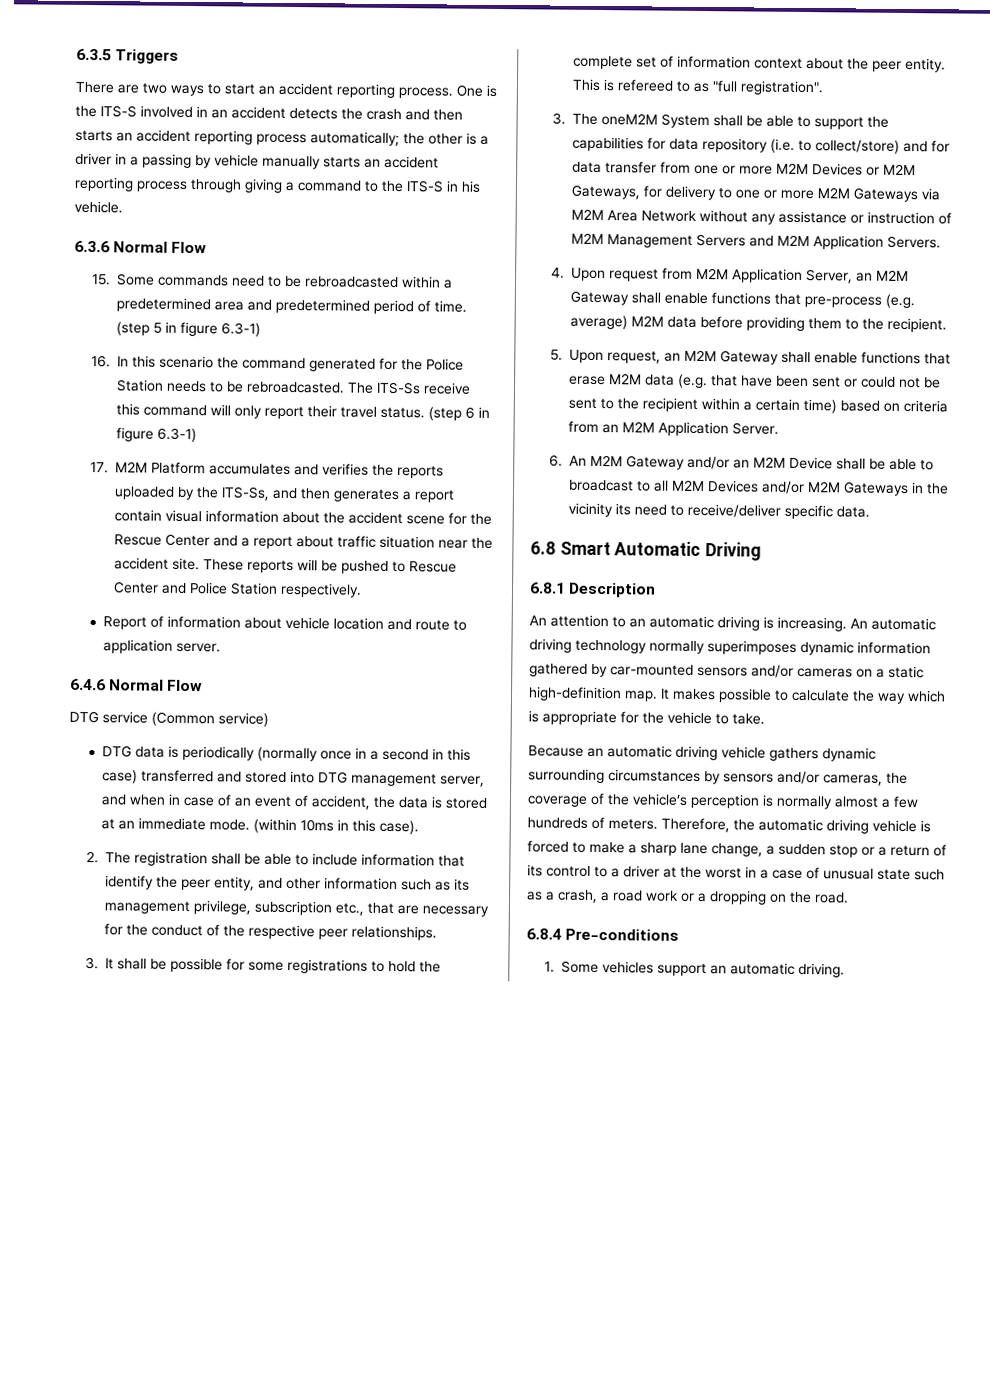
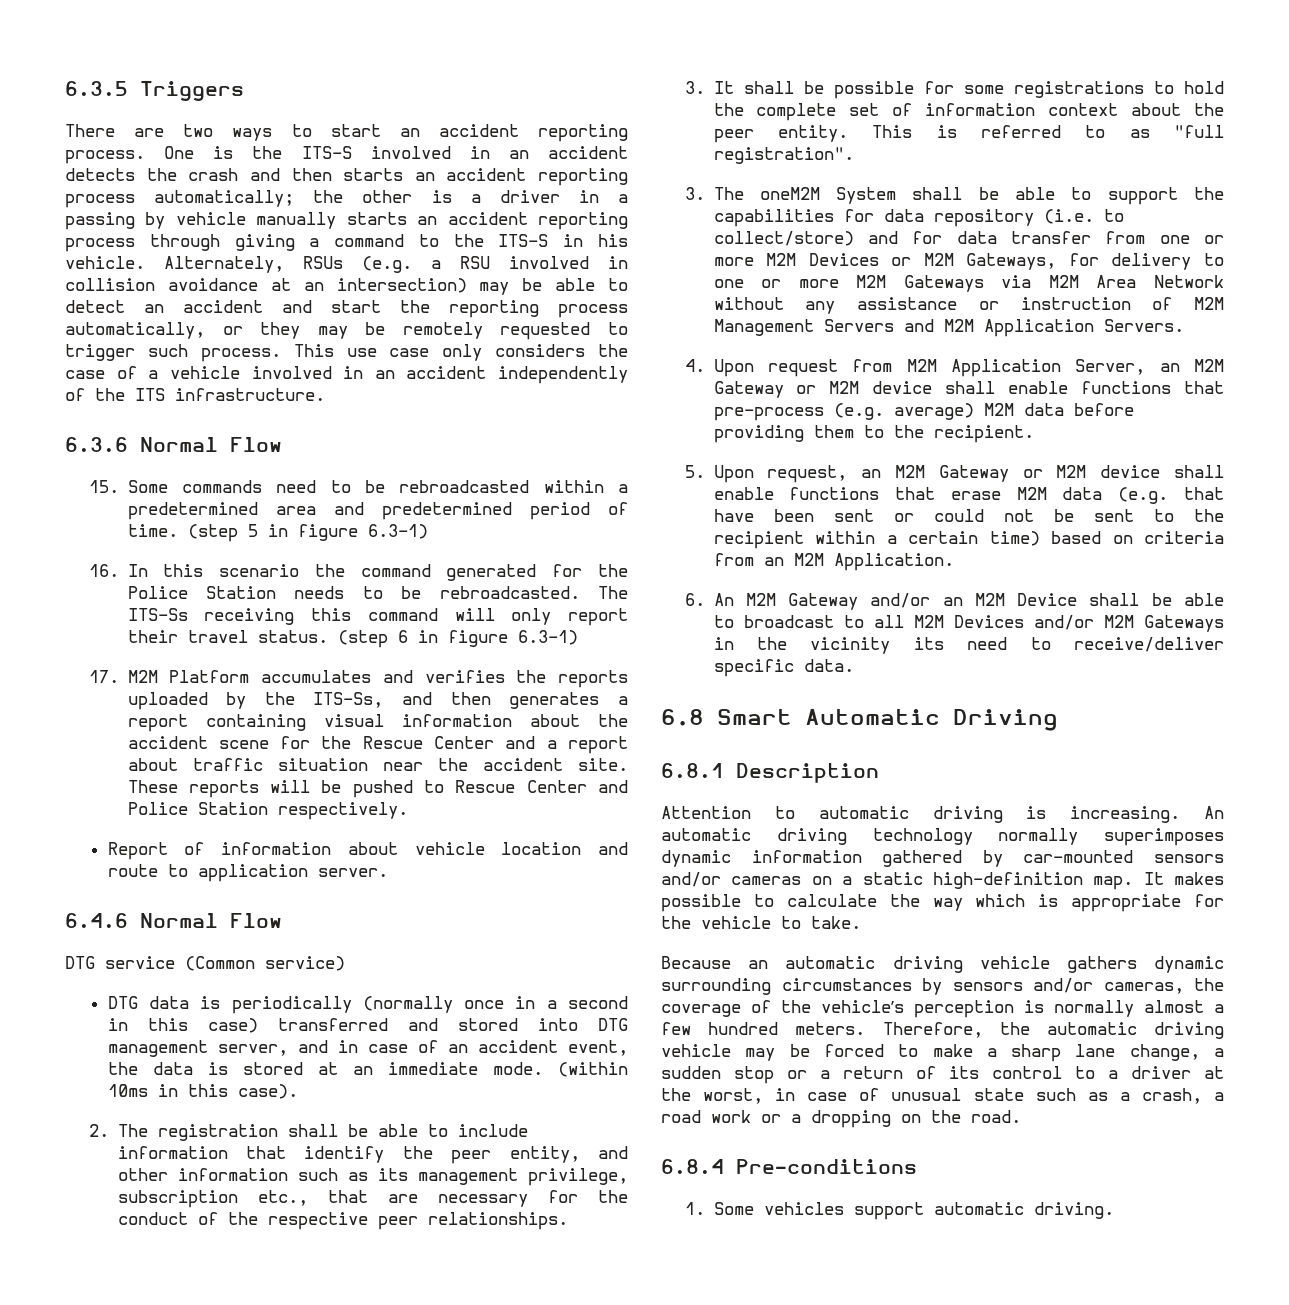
+ Alternately, RSUs (e.g. a RSU involved in collision avoidance at an intersection) may be able to detect an accident and start the reporting process automatically, or they may be remotely requested to trigger such process. This use case only considers the case of a vehicle involved in an accident independently of the ITS infrastructure.
- The ITS-Ss receive this command will only report their travel status.
+ The ITS-Ss receiving this command will only report their travel status.
- 17. M2M Platform accumulates and verifies the reports uploaded by the ITS-Ss, and then generates a report contain visual information about the accident scene for the Rescue Center and a report about traffic situation near the accident site.
+ 17. M2M Platform accumulates and verifies the reports uploaded by the ITS-Ss, and then generates a report containing visual information about the accident scene for the Rescue Center and a report about traffic situation near the accident site.
- DTG data is periodically (normally once in a second in this case) transferred and stored into DTG management server, and when in case of an event of accident, the data is stored at an immediate mode.
+ DTG data is periodically (normally once in a second in this case) transferred and stored into DTG management server, and in case of an accident event, the data is stored at an immediate mode.
- This is refereed to as "full registration".
+ This is referred to as "full registration".
- 4. Upon request from M2M Application Server, an M2M Gateway shall enable functions that pre-process (e.g. average) M2M data before providing them to the recipient.
+ 4. Upon request from M2M Application Server, an M2M Gateway or M2M device shall enable functions that pre-process (e.g. average) M2M data before providing them to the recipient.
- 5. Upon request, an M2M Gateway shall enable functions that erase M2M data (e.g. that have been sent or could not be sent to the recipient within a certain time) based on criteria from an M2M Application Server.
+ 5. Upon request, an M2M Gateway or M2M device shall enable functions that erase M2M data (e.g. that have been sent or could not be sent to the recipient within a certain time) based on criteria from an M2M Application.
- An attention to an automatic driving is increasing.
+ Attention to automatic driving is increasing.
- Because an automatic driving vehicle gathers dynamic surrounding circumstances by sensors and/or cameras, the coverage of the vehicle’s perception is normally almost a few hundreds of meters.
+ Because an automatic driving vehicle gathers dynamic surrounding circumstances by sensors and/or cameras, the coverage of the vehicle’s perception is normally almost a few hundred meters.
- Therefore, the automatic driving vehicle is forced to make a sharp lane change, a sudden stop or a return of its control to a driver at the worst in a case of unusual state such as a crash, a road work or a dropping on the road.
+ Therefore, the automatic driving vehicle may be forced to make a sharp lane change, a sudden stop or a return of its control to a driver at the worst, in case of unusual state such as a crash, a road work or a dropping on the road.
- 1. Some vehicles support an automatic driving.
+ 1. Some vehicles support automatic driving.

